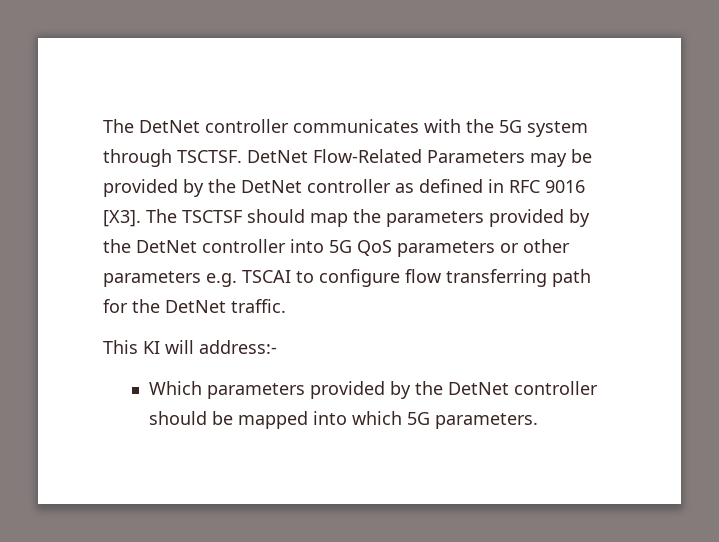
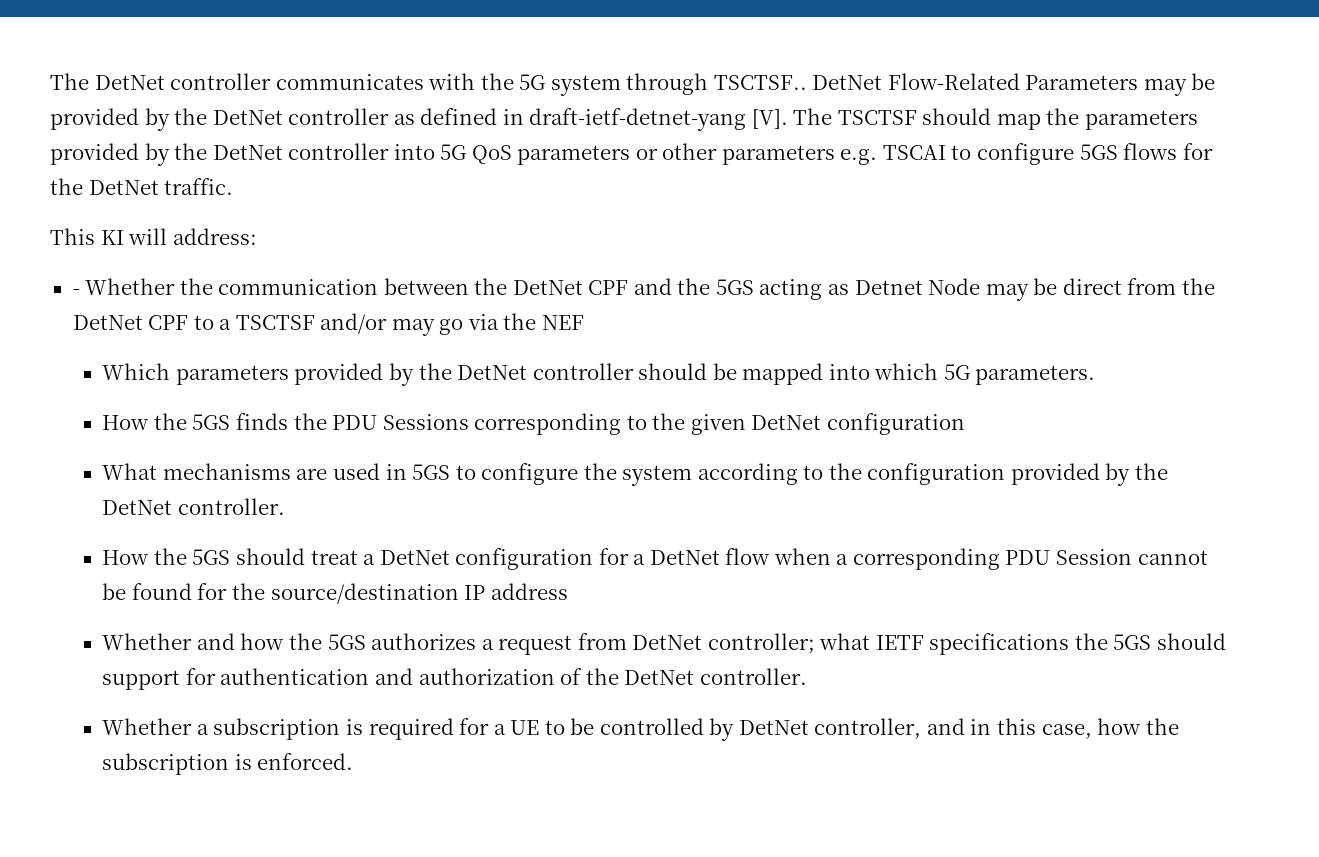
- The DetNet controller communicates with the 5G system through TSCTSF.
+ The DetNet controller communicates with the 5G system through TSCTSF..
- DetNet Flow-Related Parameters may be provided by the DetNet controller as defined in RFC 9016 [X3]. The TSCTSF should map the parameters provided by the DetNet controller into 5G QoS parameters or other parameters e.g. TSCAI to configure flow transferring path for the DetNet traffic.
+ DetNet Flow-Related Parameters may be provided by the DetNet controller as defined in draft-ietf-detnet-yang [V]. The TSCTSF should map the parameters provided by the DetNet controller into 5G QoS parameters or other parameters e.g. TSCAI to configure 5GS flows for the DetNet traffic.
- This KI will address:-
+ This KI will address:
+ - Whether the communication between the DetNet CPF and the 5GS acting as Detnet Node may be direct from the DetNet CPF to a TSCTSF and/or may go via the NEF
+ How the 5GS finds the PDU Sessions corresponding to the given DetNet configuration
+ What mechanisms are used in 5GS to configure the system according to the configuration provided by the DetNet controller.
+ How the 5GS should treat a DetNet configuration for a DetNet flow when a corresponding PDU Session cannot be found for the source/destination IP address
+ Whether and how the 5GS authorizes a request from DetNet controller; what IETF specifications the 5GS should support for authentication and authorization of the DetNet controller.
+ Whether a subscription is required for a UE to be controlled by DetNet controller, and in this case, how the subscription is enforced.

